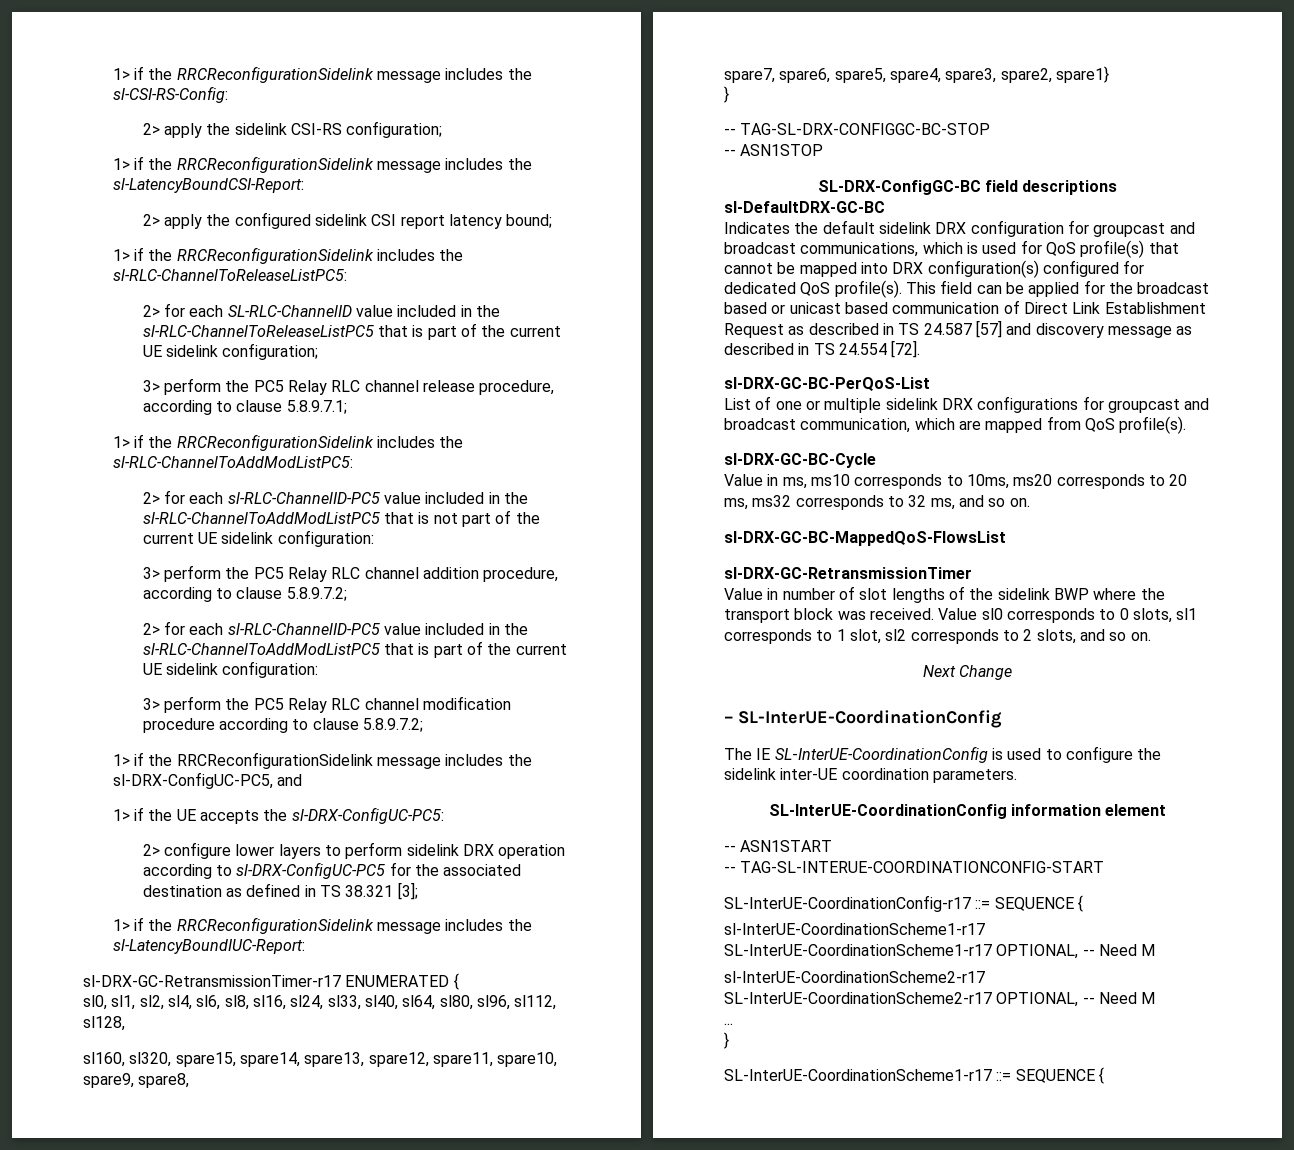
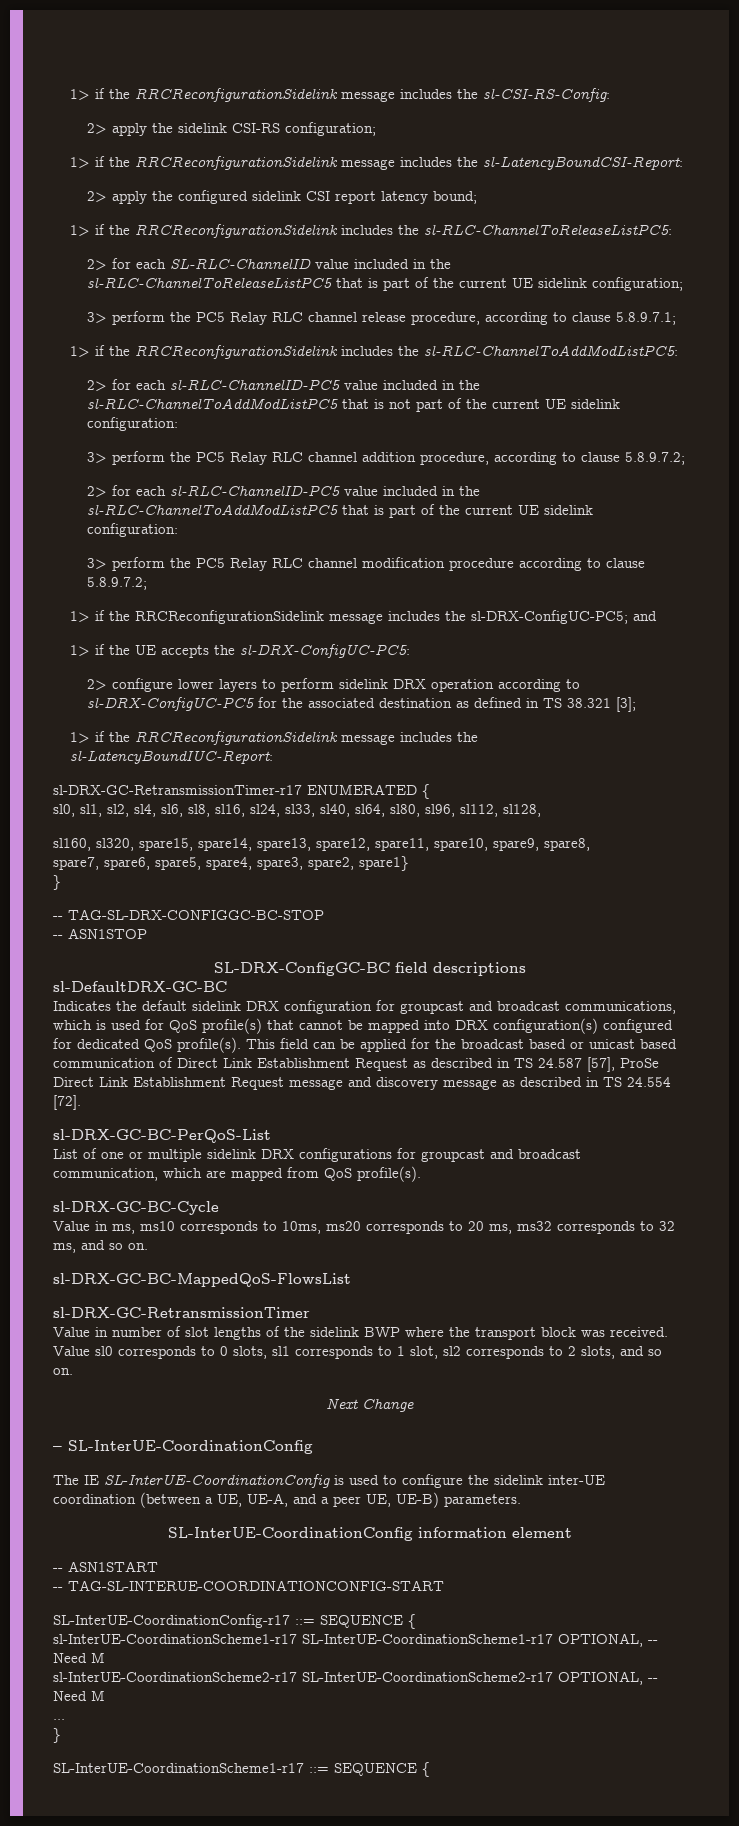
- 1> if the RRCReconfigurationSidelink message includes the sl-DRX-ConfigUC-PC5, and
+ 1> if the RRCReconfigurationSidelink message includes the sl-DRX-ConfigUC-PC5; and
- This field can be applied for the broadcast based or unicast based communication of Direct Link Establishment Request as described in TS 24.587 [57] and discovery message as described in TS 24.554 [72].
+ This field can be applied for the broadcast based or unicast based communication of Direct Link Establishment Request as described in TS 24.587 [57], ProSe Direct Link Establishment Request message and discovery message as described in TS 24.554 [72].
- The IE SL-InterUE-CoordinationConfig is used to configure the sidelink inter-UE coordination parameters.
+ The IE SL-InterUE-CoordinationConfig is used to configure the sidelink inter-UE coordination (between a UE, UE-A, and a peer UE, UE-B) parameters.

